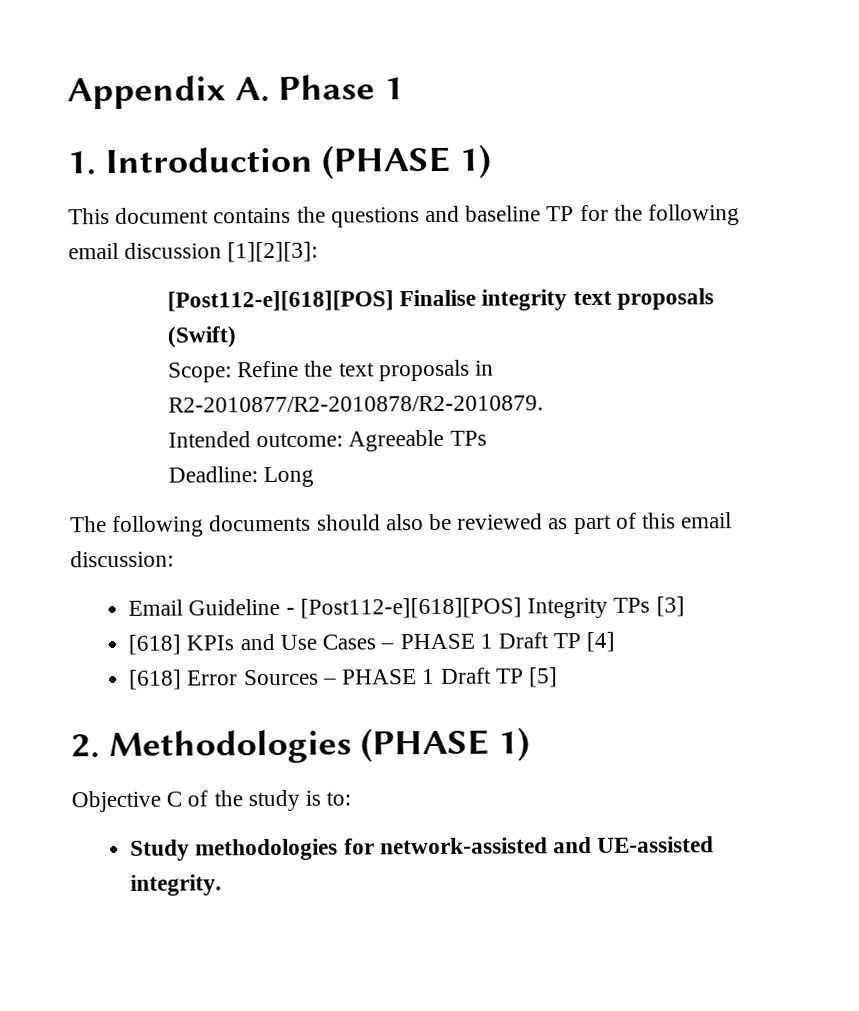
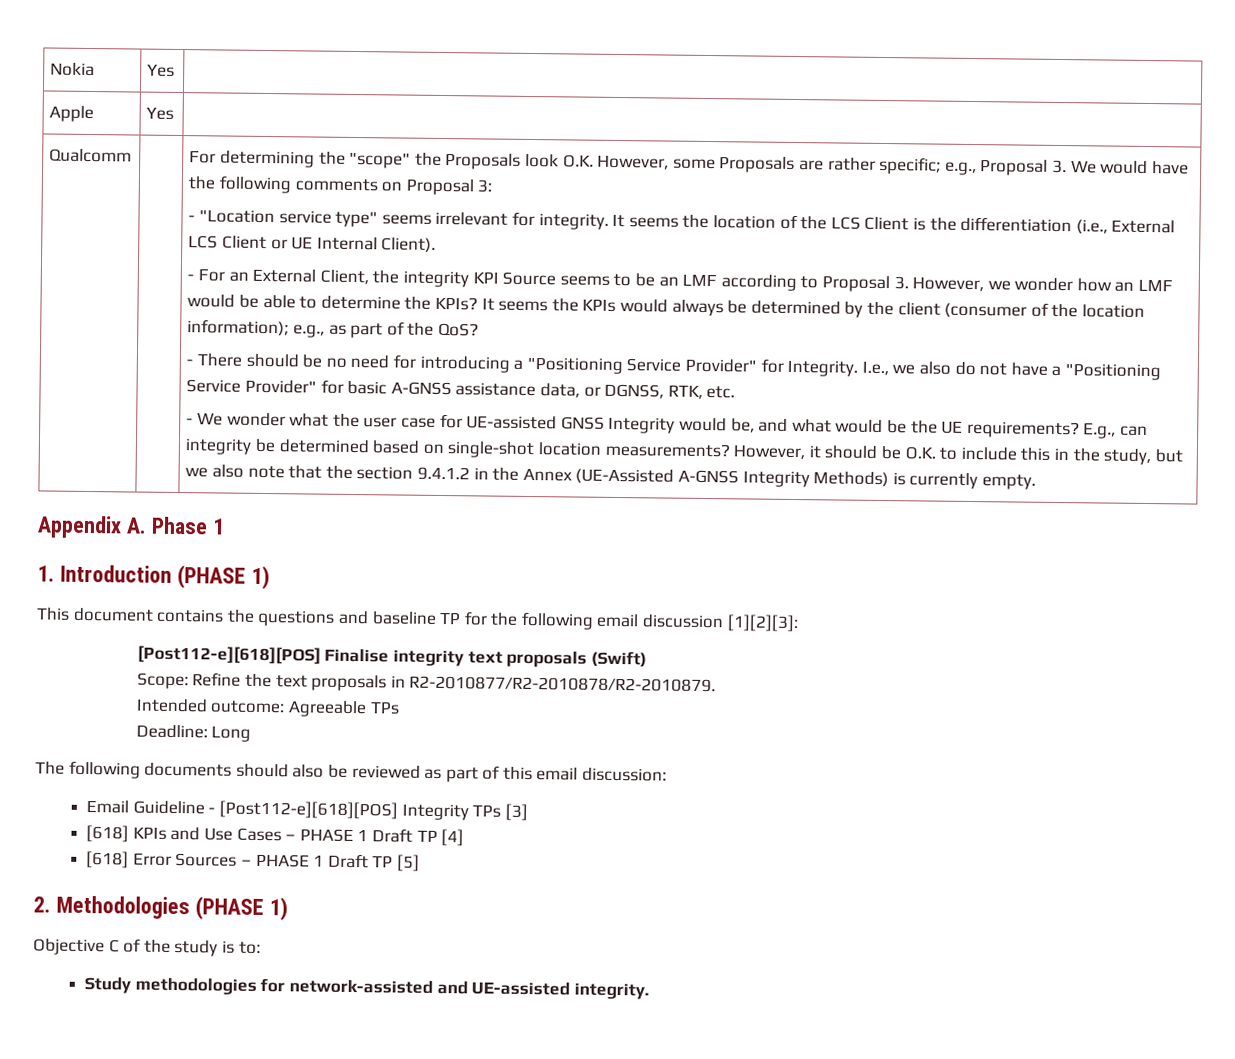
+ Nokia | Yes |
+ Apple | Yes |
+ Qualcomm | | For determining the "scope" the Proposals look O.K. However, some Proposals are rather specific; e.g., Proposal 3. We would have the following comments on Proposal 3:
+ - "Location service type" seems irrelevant for integrity. It seems the location of the LCS Client is the differentiation (i.e., External LCS Client or UE Internal Client).
+ - For an External Client, the integrity KPI Source seems to be an LMF according to Proposal 3. However, we wonder how an LMF would be able to determine the KPIs? It seems the KPIs would always be determined by the client (consumer of the location information); e.g., as part of the QoS?
+ - There should be no need for introducing a "Positioning Service Provider" for Integrity. I.e., we also do not have a "Positioning Service Provider" for basic A-GNSS assistance data, or DGNSS, RTK, etc.
+ - We wonder what the user case for UE-assisted GNSS Integrity would be, and what would be the UE requirements? E.g., can integrity be determined based on single-shot location measurements? However, it should be O.K. to include this in the study, but we also note that the section 9.4.1.2 in the Annex (UE-Assisted A-GNSS Integrity Methods) is currently empty.

